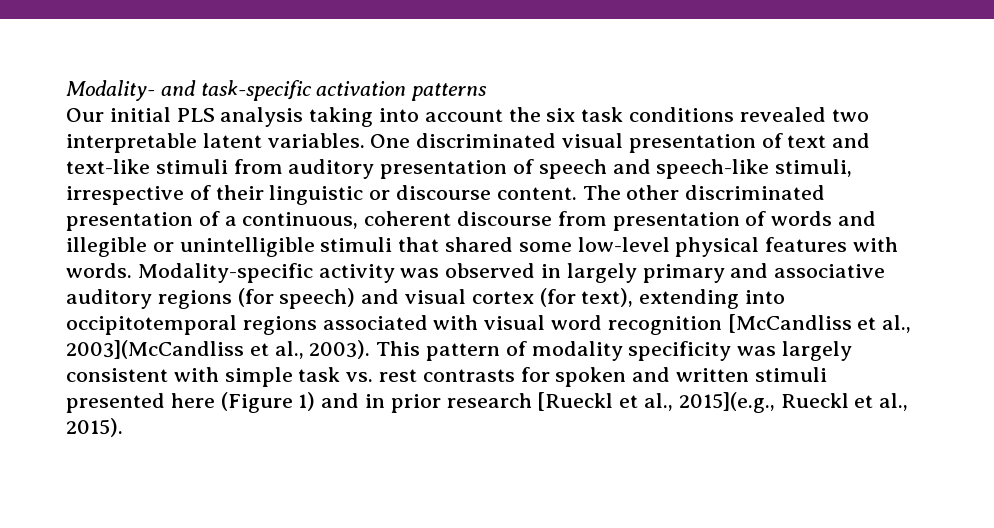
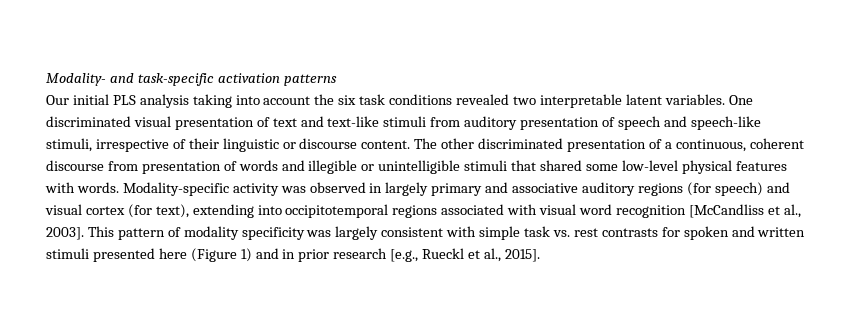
- Modality-specific activity was observed in largely primary and associative auditory regions (for speech) and visual cortex (for text), extending into occipitotemporal regions associated with visual word recognition [McCandliss et al., 2003](McCandliss et al., 2003).
+ Modality-specific activity was observed in largely primary and associative auditory regions (for speech) and visual cortex (for text), extending into occipitotemporal regions associated with visual word recognition [McCandliss et al., 2003].
- This pattern of modality specificity was largely consistent with simple task vs. rest contrasts for spoken and written stimuli presented here (Figure 1) and in prior research [Rueckl et al., 2015](e.g., Rueckl et al., 2015).
+ This pattern of modality specificity was largely consistent with simple task vs. rest contrasts for spoken and written stimuli presented here (Figure 1) and in prior research [e.g., Rueckl et al., 2015].

